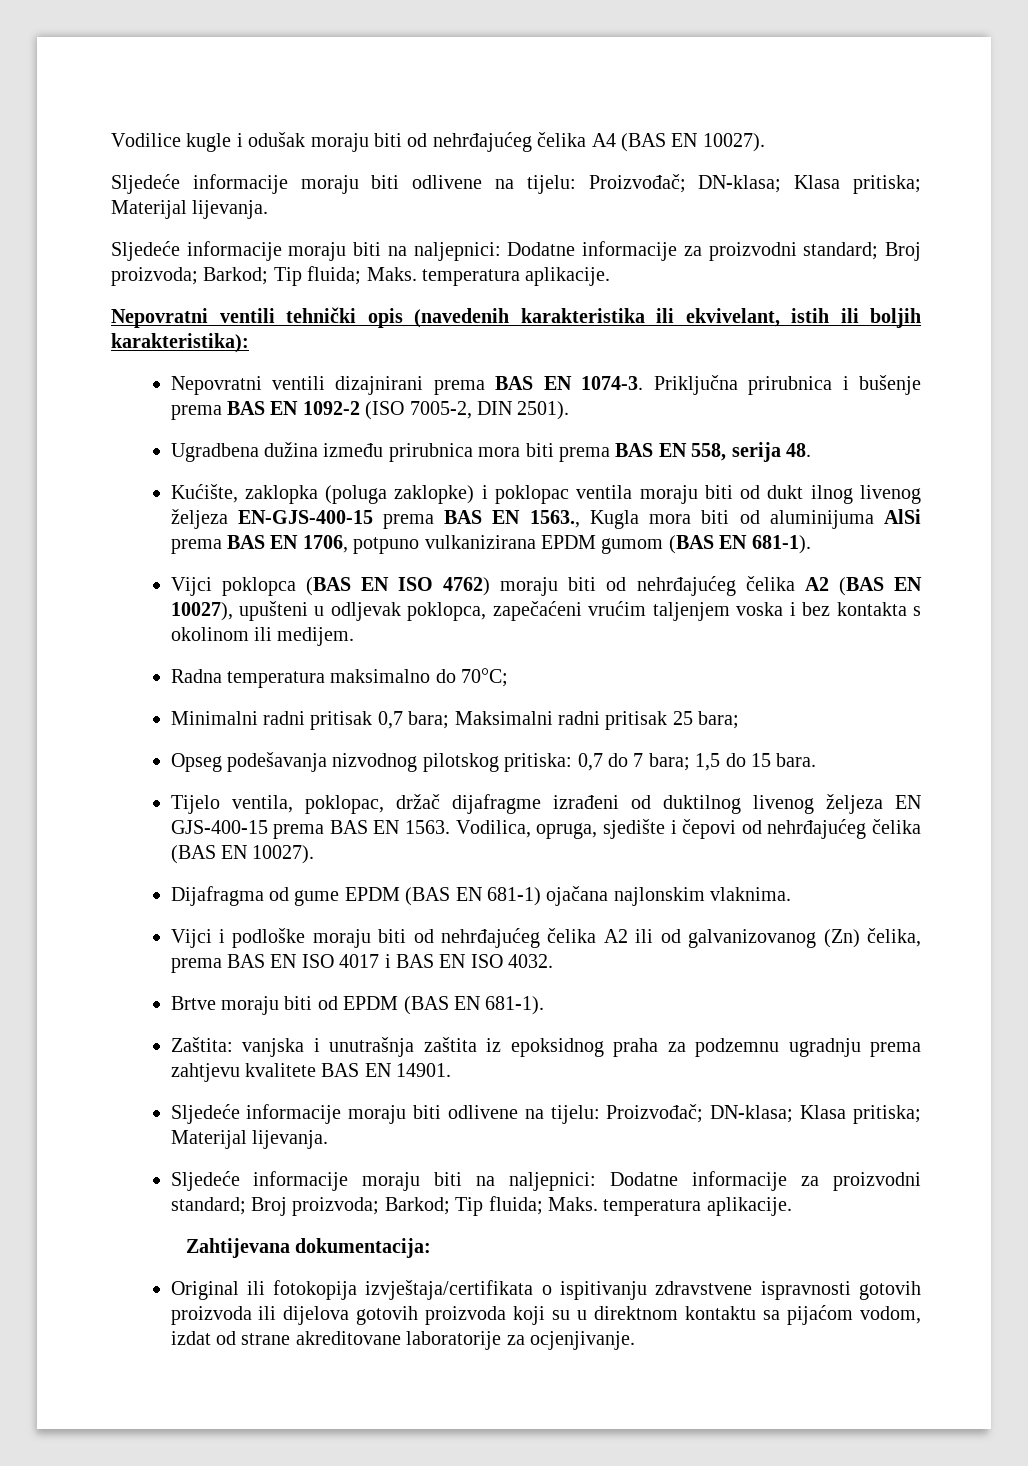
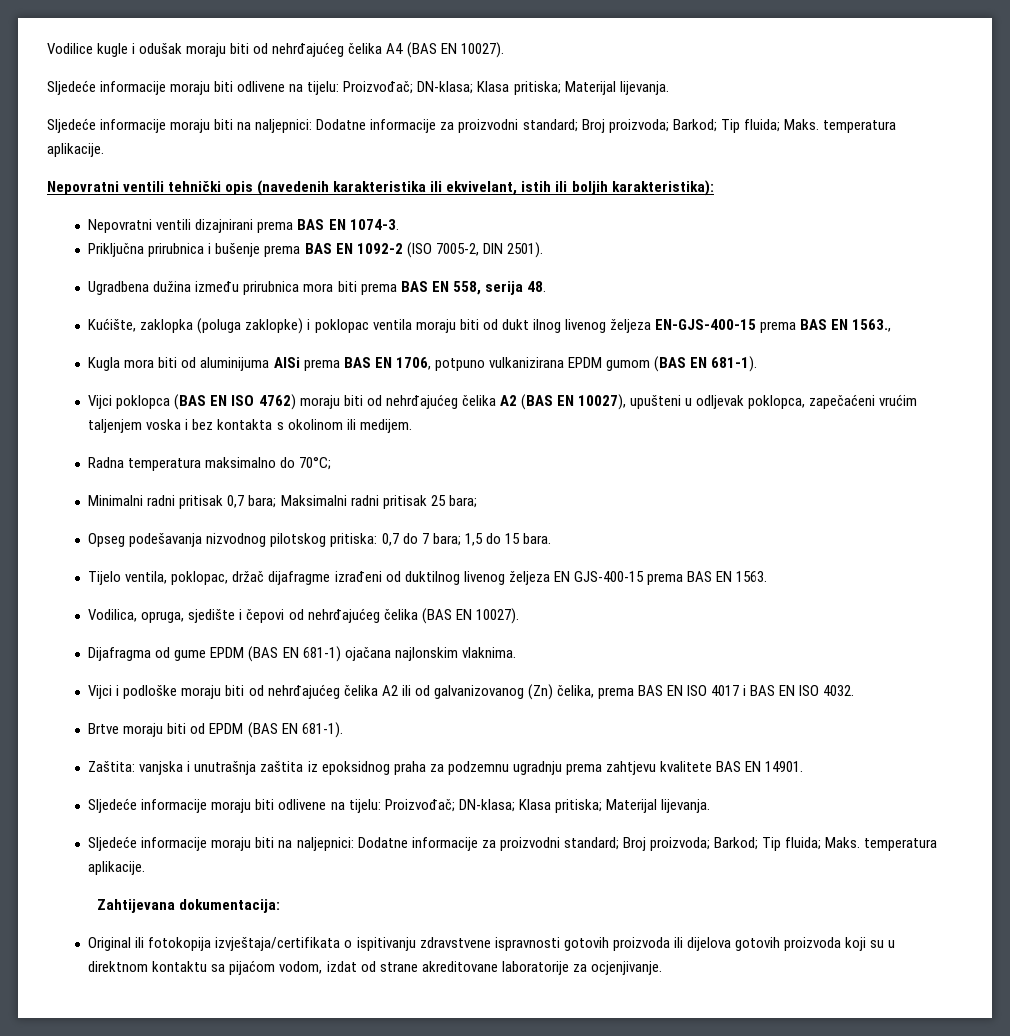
- Nepovratni ventili dizajnirani prema BAS EN 1074-3. Priključna prirubnica i bušenje prema BAS EN 1092-2 (ISO 7005-2, DIN 2501).
+ Nepovratni ventili dizajnirani prema BAS EN 1074-3.
+ Priključna prirubnica i bušenje prema BAS EN 1092-2 (ISO 7005-2, DIN 2501).
- Kućište, zaklopka (poluga zaklopke) i poklopac ventila moraju biti od dukt ilnog livenog željeza EN-GJS-400-15 prema BAS EN 1563., Kugla mora biti od aluminijuma AlSi prema BAS EN 1706, potpuno vulkanizirana EPDM gumom (BAS EN 681-1).
+ Kućište, zaklopka (poluga zaklopke) i poklopac ventila moraju biti od dukt ilnog livenog željeza EN-GJS-400-15 prema BAS EN 1563.,
+ Kugla mora biti od aluminijuma AlSi prema BAS EN 1706, potpuno vulkanizirana EPDM gumom (BAS EN 681-1).
- Tijelo ventila, poklopac, držač dijafragme izrađeni od duktilnog livenog željeza EN GJS-400-15 prema BAS EN 1563. Vodilica, opruga, sjedište i čepovi od nehrđajućeg čelika (BAS EN 10027).
+ Tijelo ventila, poklopac, držač dijafragme izrađeni od duktilnog livenog željeza EN GJS-400-15 prema BAS EN 1563.
+ Vodilica, opruga, sjedište i čepovi od nehrđajućeg čelika (BAS EN 10027).

